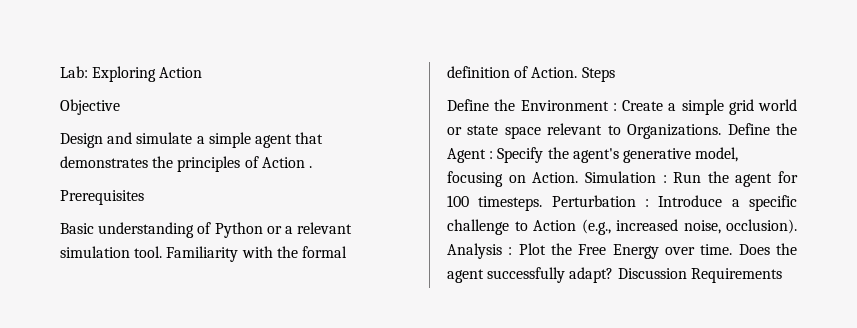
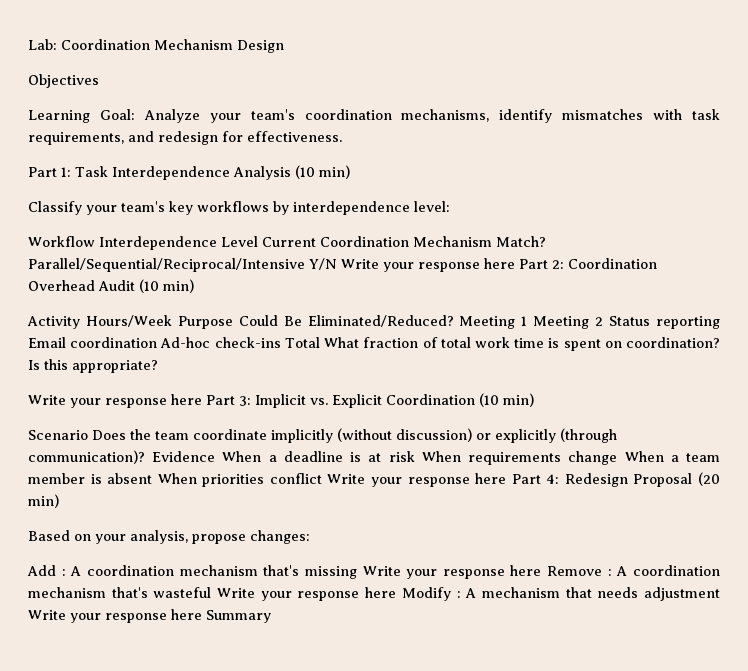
- Lab: Exploring Action
- Objective
- Design and simulate a simple agent that demonstrates the principles of Action .
- Prerequisites
- Basic understanding of Python or a relevant simulation tool. Familiarity with the formal definition of Action. Steps
- Define the Environment : Create a simple grid world or state space relevant to Organizations. Define the Agent : Specify the agent's generative model, focusing on Action. Simulation : Run the agent for 100 timesteps. Perturbation : Introduce a specific challenge to Action (e.g., increased noise, occlusion). Analysis : Plot the Free Energy over time. Does the agent successfully adapt? Discussion Requirements
+ Lab: Coordination Mechanism Design
+ Objectives
+ Learning Goal: Analyze your team's coordination mechanisms, identify mismatches with task requirements, and redesign for effectiveness.
+ Part 1: Task Interdependence Analysis (10 min)
+ Classify your team's key workflows by interdependence level:
+ Workflow Interdependence Level Current Coordination Mechanism Match? Parallel/Sequential/Reciprocal/Intensive Y/N Write your response here Part 2: Coordination Overhead Audit (10 min)
+ Activity Hours/Week Purpose Could Be Eliminated/Reduced? Meeting 1 Meeting 2 Status reporting Email coordination Ad-hoc check-ins Total What fraction of total work time is spent on coordination? Is this appropriate?
+ Write your response here Part 3: Implicit vs. Explicit Coordination (10 min)
+ Scenario Does the team coordinate implicitly (without discussion) or explicitly (through communication)? Evidence When a deadline is at risk When requirements change When a team member is absent When priorities conflict Write your response here Part 4: Redesign Proposal (20 min)
+ Based on your analysis, propose changes:
+ Add : A coordination mechanism that's missing Write your response here Remove : A coordination mechanism that's wasteful Write your response here Modify : A mechanism that needs adjustment Write your response here Summary

